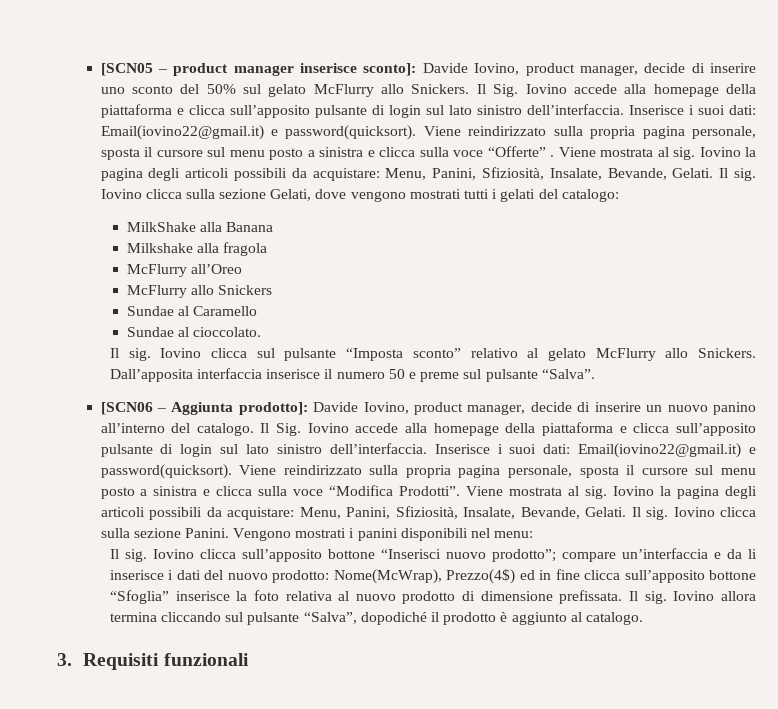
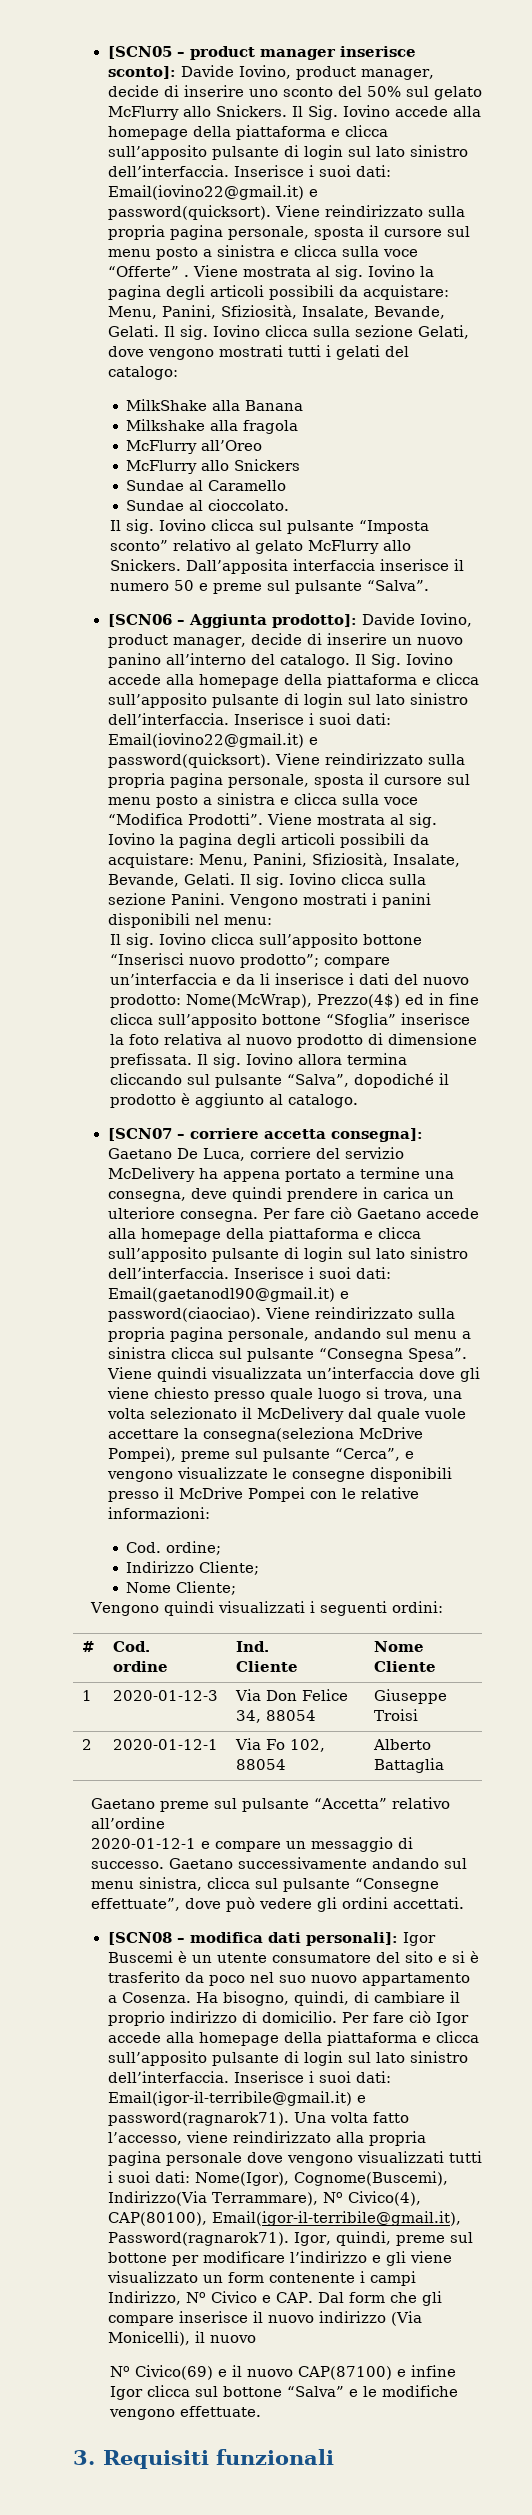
+ [SCN07 – corriere accetta consegna]: Gaetano De Luca, corriere del servizio McDelivery ha appena portato a termine una consegna, deve quindi prendere in carica un ulteriore consegna. Per fare ciò Gaetano accede alla homepage della piattaforma e clicca sull’apposito pulsante di login sul lato sinistro dell’interfaccia. Inserisce i suoi dati: Email(gaetanodl90@gmail.it) e password(ciaociao). Viene reindirizzato sulla propria pagina personale, andando sul menu a sinistra clicca sul pulsante “Consegna Spesa”. Viene quindi visualizzata un’interfaccia dove gli viene chiesto presso quale luogo si trova, una volta selezionato il McDelivery dal quale vuole accettare la consegna(seleziona McDrive Pompei), preme sul pulsante “Cerca”, e vengono visualizzate le consegne disponibili presso il McDrive Pompei con le relative informazioni:
+ Cod. ordine;
+ Indirizzo Cliente;
+ Nome Cliente;
+ Vengono quindi visualizzati i seguenti ordini:
+ # | Cod.
+ ordine | Ind.
+ Cliente | Nome Cliente
+ 1 | 2020-01-12-3 | Via Don Felice 34, 88054 | Giuseppe Troisi
+ 2 | 2020-01-12-1 | Via Fo 102, 88054 | Alberto Battaglia
+ Gaetano preme sul pulsante “Accetta” relativo all’ordine
+ 2020-01-12-1 e compare un messaggio di successo. Gaetano successivamente andando sul menu sinistra, clicca sul pulsante “Consegne effettuate”, dove può vedere gli ordini accettati.
+ [SCN08 – modifica dati personali]: Igor Buscemi è un utente consumatore del sito e si è trasferito da poco nel suo nuovo appartamento a Cosenza. Ha bisogno, quindi, di cambiare il proprio indirizzo di domicilio. Per fare ciò Igor accede alla homepage della piattaforma e clicca sull’apposito pulsante di login sul lato sinistro dell’interfaccia. Inserisce i suoi dati: Email(igor-il-terribile@gmail.it) e password(ragnarok71). Una volta fatto l’accesso, viene reindirizzato alla propria pagina personale dove vengono visualizzati tutti i suoi dati: Nome(Igor), Cognome(Buscemi), Indirizzo(Via Terrammare), No Civico(4), CAP(80100), Email(igor-il-terribile@gmail.it), Password(ragnarok71). Igor, quindi, preme sul bottone per modificare l’indirizzo e gli viene visualizzato un form contenente i campi Indirizzo, No Civico e CAP. Dal form che gli compare inserisce il nuovo indirizzo (Via Monicelli), il nuovo
+ No Civico(69) e il nuovo CAP(87100) e infine Igor clicca sul bottone “Salva” e le modifiche vengono effettuate.

